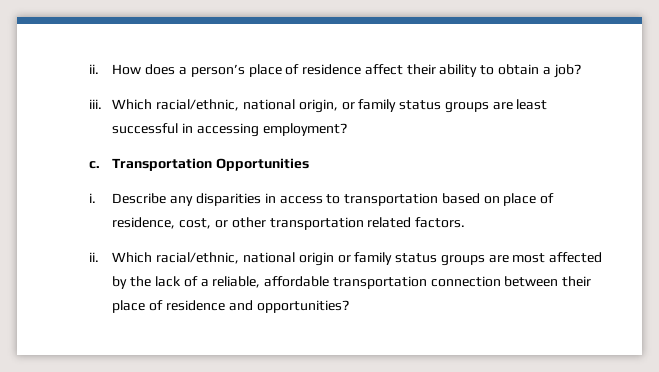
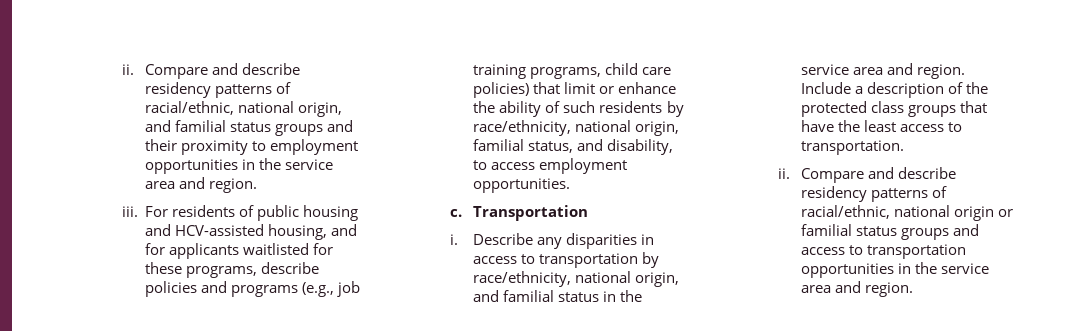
- ii. How does a person’s place of residence affect their ability to obtain a job?
- iii. Which racial/ethnic, national origin, or family status groups are least successful in accessing employment?
+ ii. Compare and describe residency patterns of racial/ethnic, national origin, and familial status groups and their proximity to employment opportunities in the service area and region.
+ iii. For residents of public housing and HCV-assisted housing, and for applicants waitlisted for these programs, describe policies and programs (e.g., job training programs, child care policies) that limit or enhance the ability of such residents by race/ethnicity, national origin, familial status, and disability, to access employment opportunities.
- Transportation Opportunities
+ Transportation
- Describe any disparities in access to transportation based on place of residence, cost, or other transportation related factors.
- ii. Which racial/ethnic, national origin or family status groups are most affected by the lack of a reliable, affordable transportation connection between their place of residence and opportunities?
+ Describe any disparities in access to transportation by race/ethnicity, national origin, and familial status in the service area and region. Include a description of the protected class groups that have the least access to transportation.
+ ii. Compare and describe residency patterns of racial/ethnic, national origin or familial status groups and access to transportation opportunities in the service area and region.

